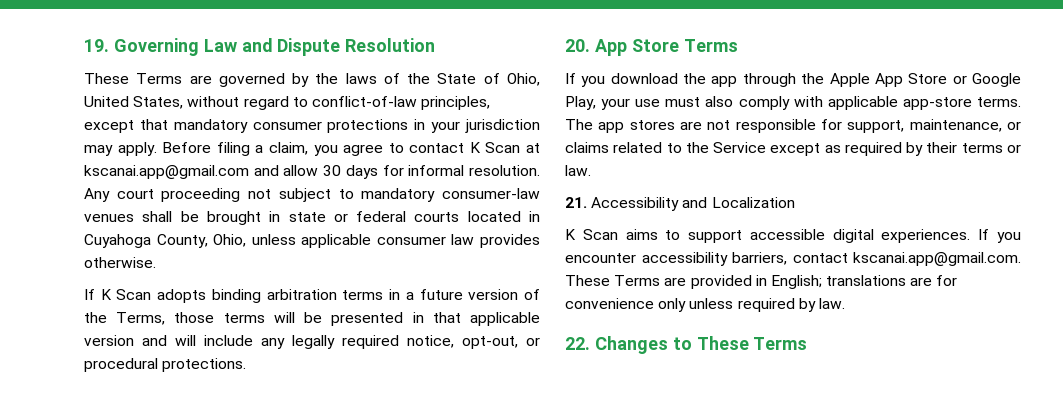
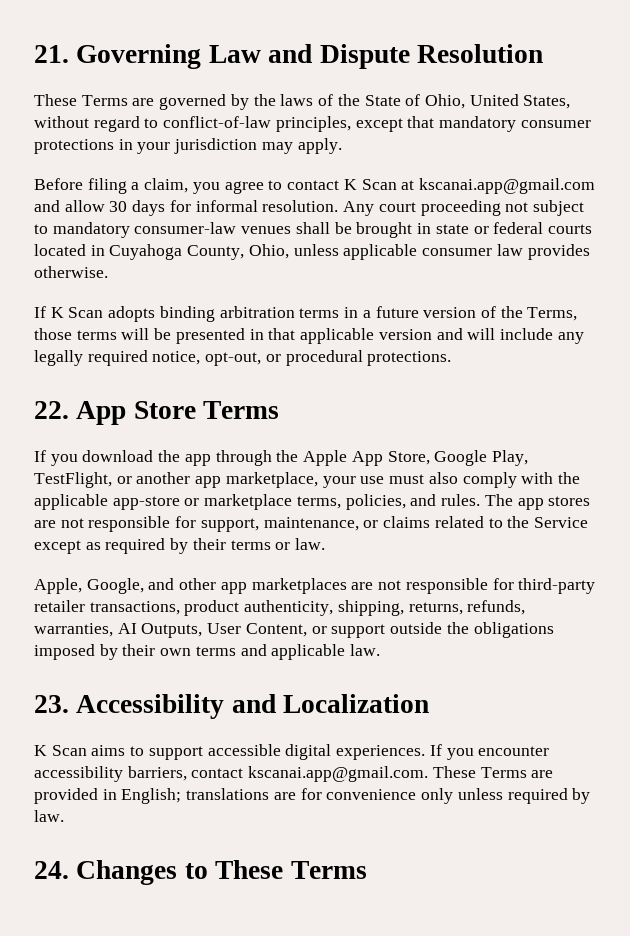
- 19. Governing Law and Dispute Resolution
+ 21. Governing Law and Dispute Resolution
- These Terms are governed by the laws of the State of Ohio, United States, without regard to conflict-of-law principles, except that mandatory consumer protections in your jurisdiction may apply. Before filing a claim, you agree to contact K Scan at kscanai.app@gmail.com and allow 30 days for informal resolution.
+ These Terms are governed by the laws of the State of Ohio, United States, without regard to conflict-of-law principles, except that mandatory consumer protections in your jurisdiction may apply.
+ Before filing a claim, you agree to contact K Scan at kscanai.app@gmail.com and allow 30 days for informal resolution.
- 20. App Store Terms
+ 22. App Store Terms
- If you download the app through the Apple App Store or Google Play, your use must also comply with applicable app-store terms.
+ If you download the app through the Apple App Store, Google Play, TestFlight, or another app marketplace, your use must also comply with the applicable app-store or marketplace terms, policies, and rules.
- 21. Accessibility and Localization
+ Apple, Google, and other app marketplaces are not responsible for third-party retailer transactions, product authenticity, shipping, returns, refunds, warranties, AI Outputs, User Content, or support outside the obligations imposed by their own terms and applicable law.
+ 23. Accessibility and Localization
- 22. Changes to These Terms
+ 24. Changes to These Terms

